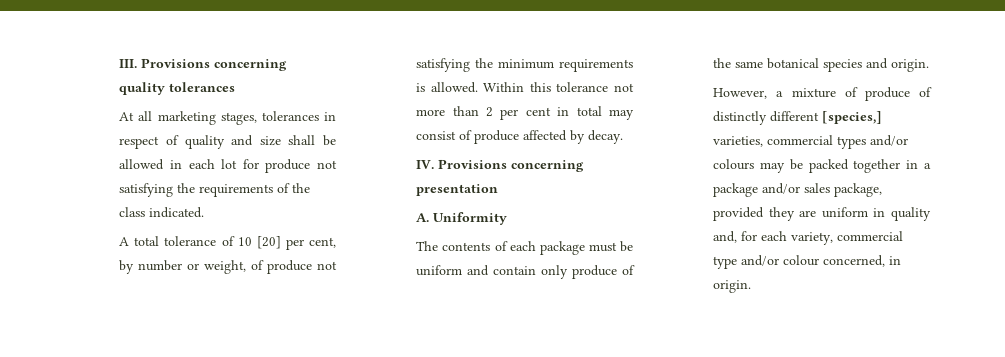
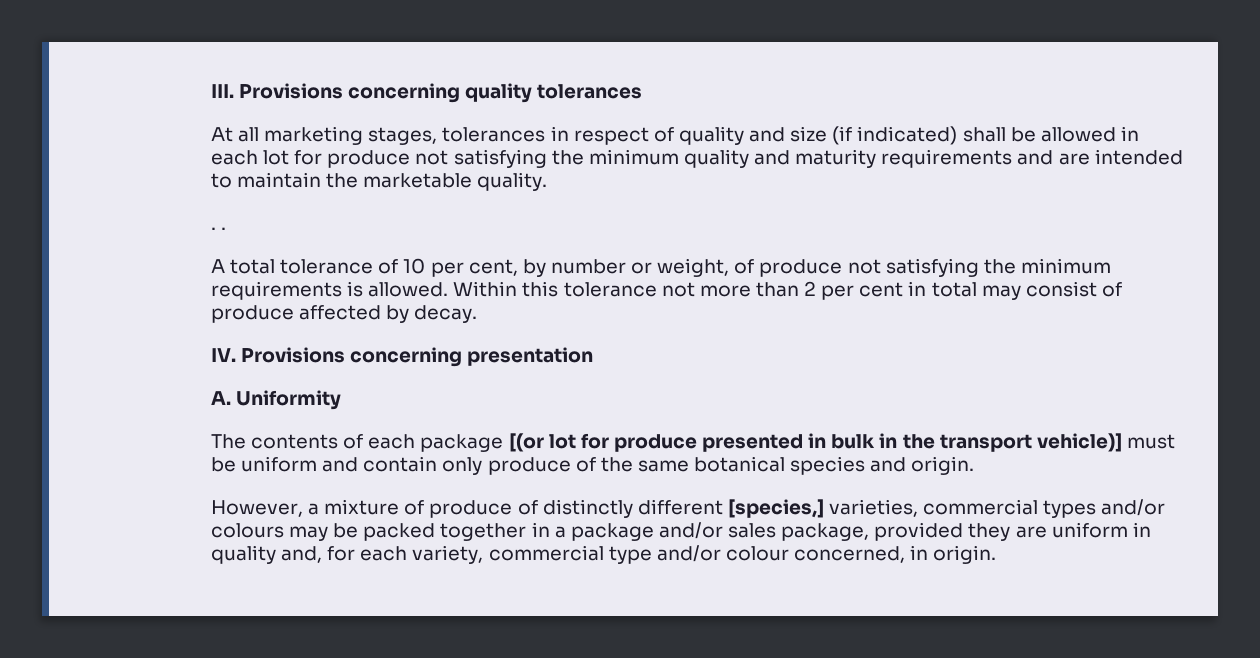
- At all marketing stages, tolerances in respect of quality and size shall be allowed in each lot for produce not satisfying the requirements of the class indicated.
+ At all marketing stages, tolerances in respect of quality and size (if indicated) shall be allowed in each lot for produce not satisfying the minimum quality and maturity requirements and are intended to maintain the marketable quality.
+ . .
- A total tolerance of 10 [20] per cent, by number or weight, of produce not satisfying the minimum requirements is allowed.
+ A total tolerance of 10 per cent, by number or weight, of produce not satisfying the minimum requirements is allowed.
- The contents of each package must be uniform and contain only produce of the same botanical species and origin.
+ The contents of each package [(or lot for produce presented in bulk in the transport vehicle)] must be uniform and contain only produce of the same botanical species and origin.

